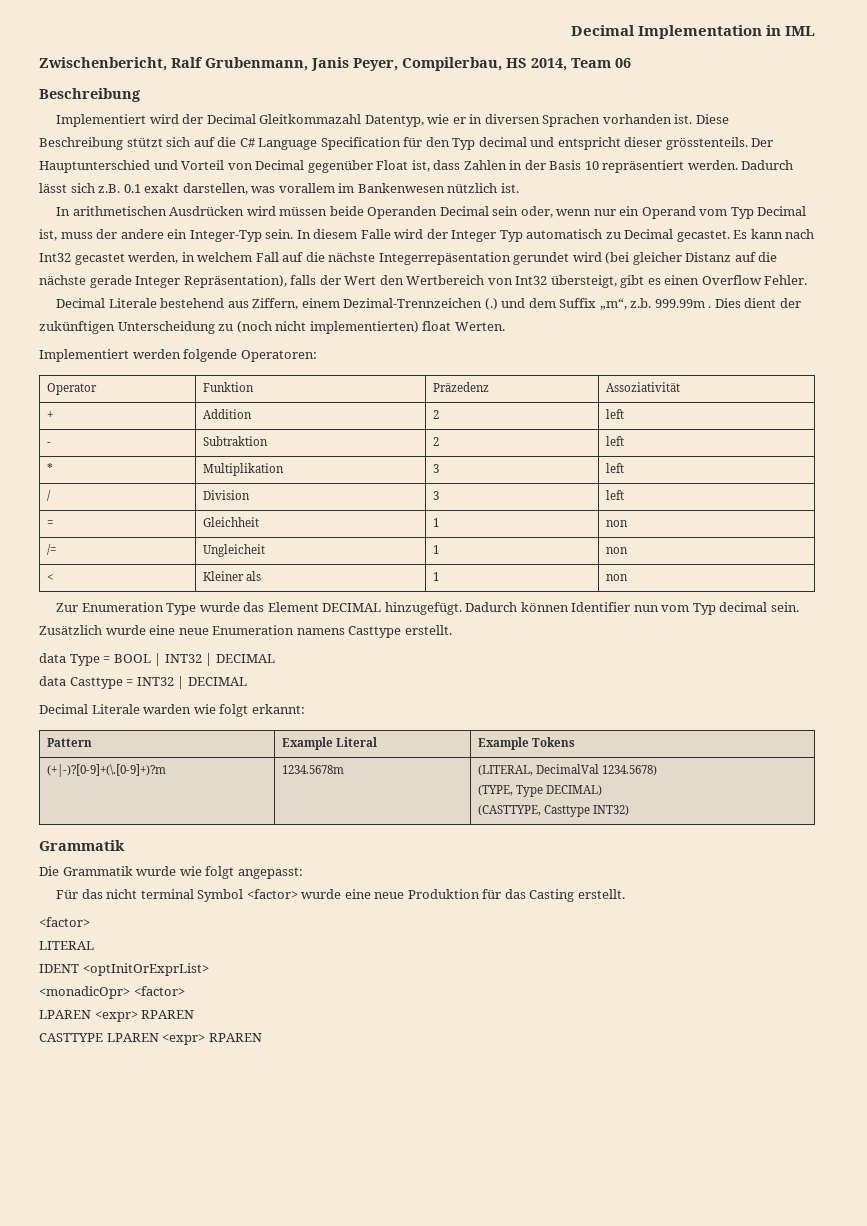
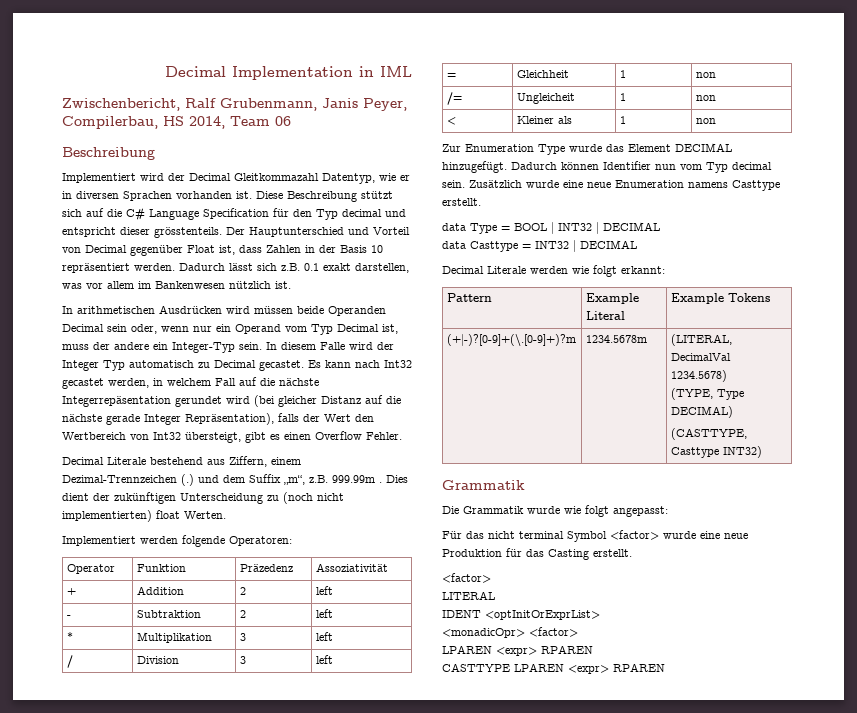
- Dadurch lässt sich z.B. 0.1 exakt darstellen, was vorallem im Bankenwesen nützlich ist.
+ Dadurch lässt sich z.B. 0.1 exakt darstellen, was vor allem im Bankenwesen nützlich ist.
- Decimal Literale bestehend aus Ziffern, einem Dezimal-Trennzeichen (.) und dem Suffix „m“, z.b. 999.99m .
+ Decimal Literale bestehend aus Ziffern, einem Dezimal-Trennzeichen (.) und dem Suffix „m“, z.B. 999.99m .
- Decimal Literale warden wie folgt erkannt:
+ Decimal Literale werden wie folgt erkannt:

